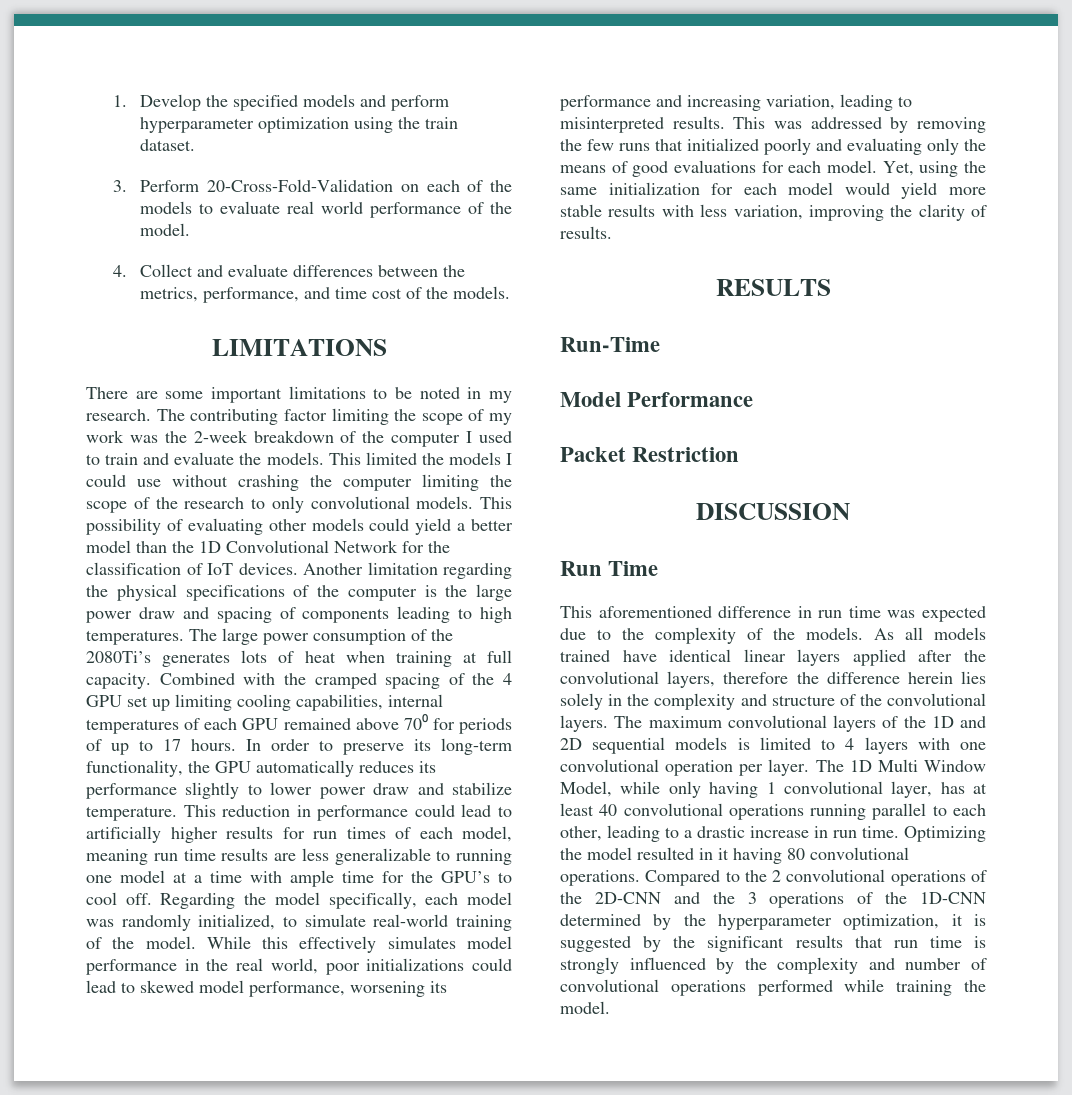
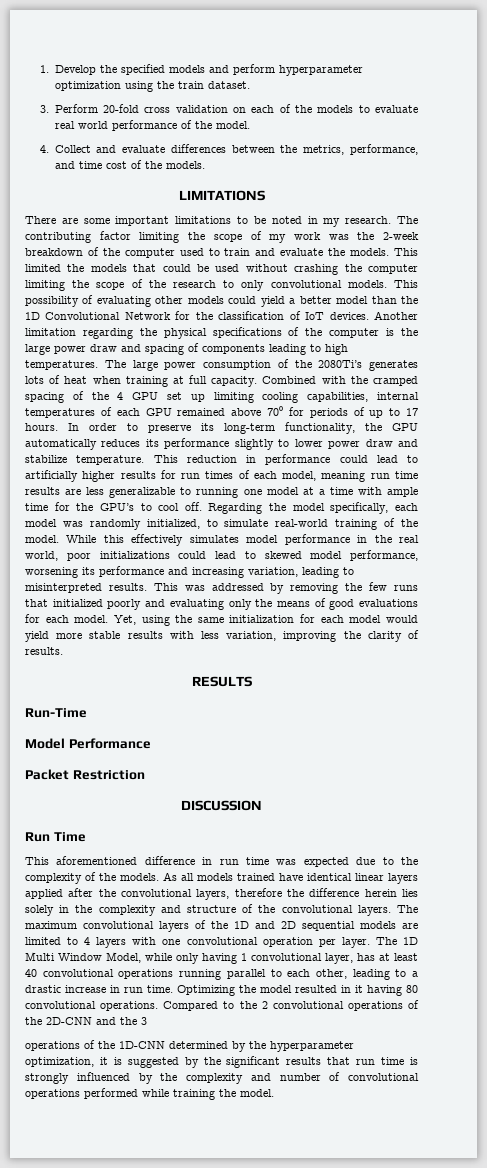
- 3. Perform 20-Cross-Fold-Validation on each of the models to evaluate real world performance of the model.
+ 3. Perform 20-fold cross validation on each of the models to evaluate real world performance of the model.
- The contributing factor limiting the scope of my work was the 2-week breakdown of the computer I used to train and evaluate the models.
+ The contributing factor limiting the scope of my work was the 2-week breakdown of the computer used to train and evaluate the models.
- This limited the models I could use without crashing the computer limiting the scope of the research to only convolutional models.
+ This limited the models that could be used without crashing the computer limiting the scope of the research to only convolutional models.
- The maximum convolutional layers of the 1D and 2D sequential models is limited to 4 layers with one convolutional operation per layer.
+ The maximum convolutional layers of the 1D and 2D sequential models are limited to 4 layers with one convolutional operation per layer.
- Compared to the 2 convolutional operations of the 2D-CNN and the 3 operations of the 1D-CNN determined by the hyperparameter optimization, it is suggested by the significant results that run time is strongly influenced by the complexity and number of convolutional operations performed while training the model.
+ Compared to the 2 convolutional operations of the 2D-CNN and the 3
+ operations of the 1D-CNN determined by the hyperparameter optimization, it is suggested by the significant results that run time is strongly influenced by the complexity and number of convolutional operations performed while training the model.

